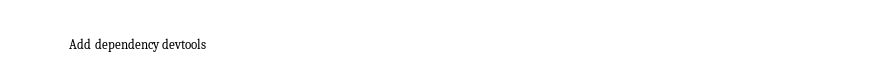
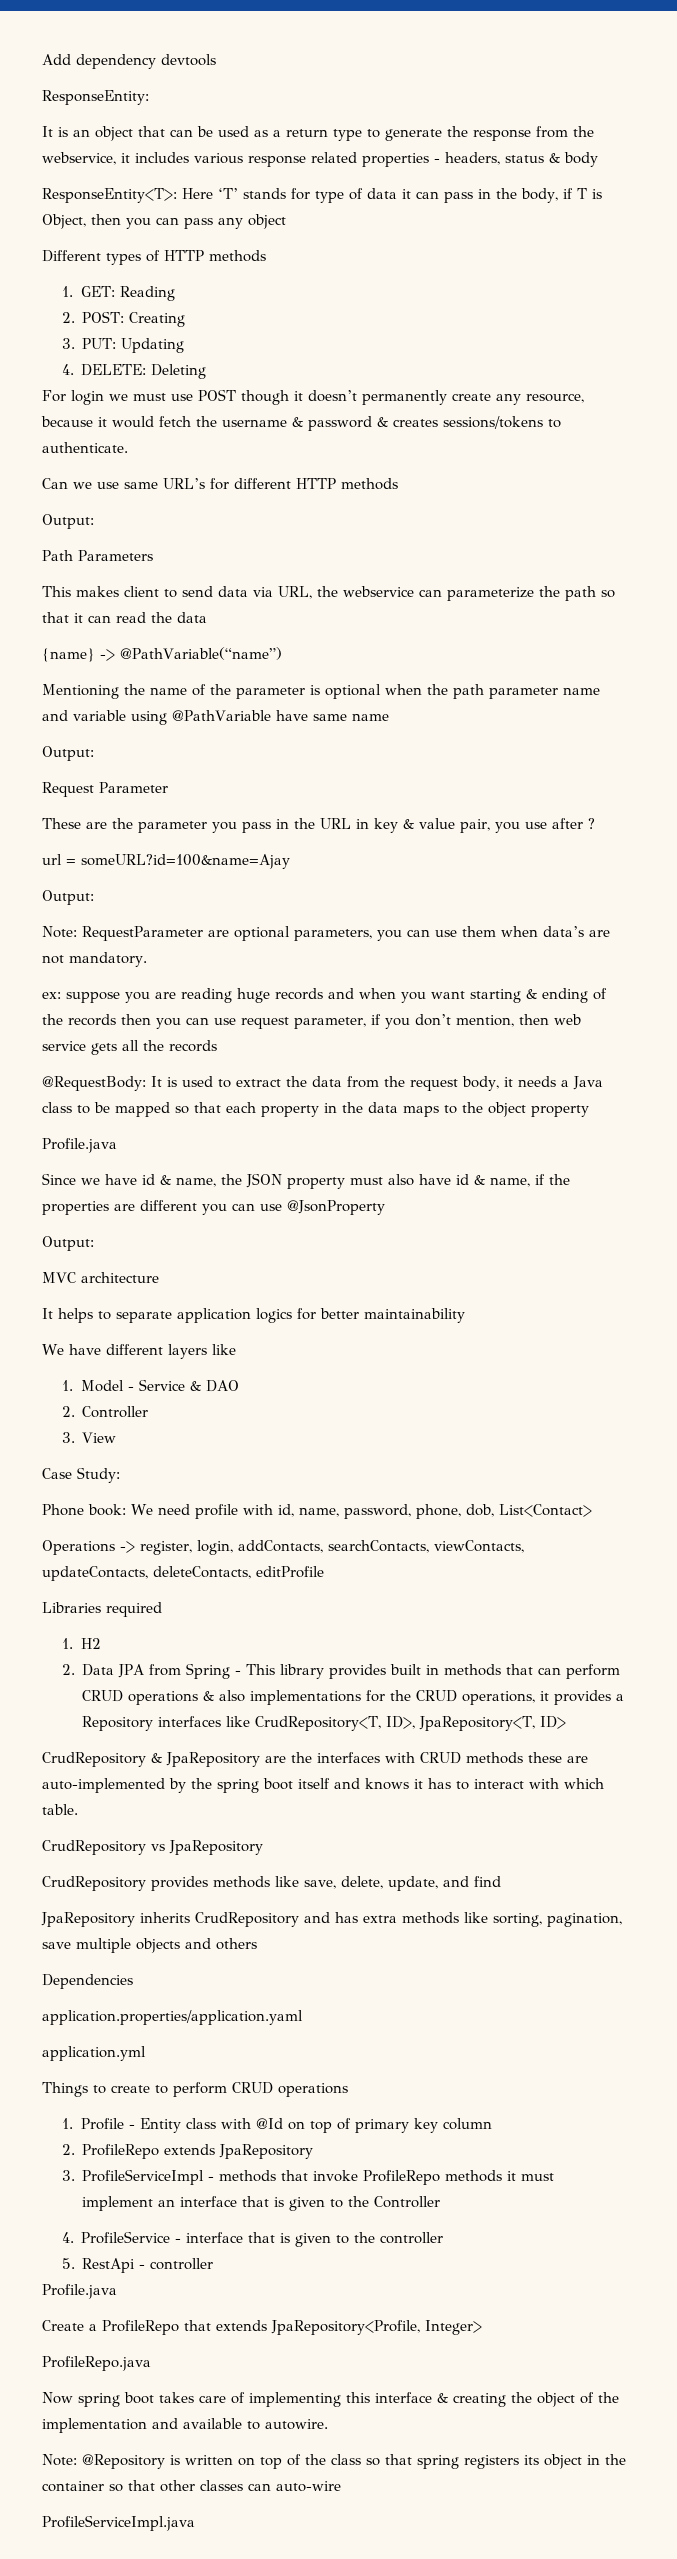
+ ResponseEntity:
+ It is an object that can be used as a return type to generate the response from the webservice, it includes various response related properties - headers, status & body
+ ResponseEntity<T>: Here ‘T’ stands for type of data it can pass in the body, if T is Object, then you can pass any object
+ Different types of HTTP methods
+ 1. GET: Reading
+ 2. POST: Creating
+ 3. PUT: Updating
+ 4. DELETE: Deleting
+ For login we must use POST though it doesn’t permanently create any resource, because it would fetch the username & password & creates sessions/tokens to authenticate.
+ Can we use same URL’s for different HTTP methods
+ Output:
+ Path Parameters
+ This makes client to send data via URL, the webservice can parameterize the path so that it can read the data
+ {name} -> @PathVariable(“name”)
+ Mentioning the name of the parameter is optional when the path parameter name and variable using @PathVariable have same name
+ Output:
+ Request Parameter
+ These are the parameter you pass in the URL in key & value pair, you use after ?
+ url = someURL?id=100&name=Ajay
+ Output:
+ Note: RequestParameter are optional parameters, you can use them when data’s are not mandatory.
+ ex: suppose you are reading huge records and when you want starting & ending of the records then you can use request parameter, if you don’t mention, then web service gets all the records
+ @RequestBody: It is used to extract the data from the request body, it needs a Java class to be mapped so that each property in the data maps to the object property
+ Profile.java
+ Since we have id & name, the JSON property must also have id & name, if the properties are different you can use @JsonProperty
+ Output:
+ MVC architecture
+ It helps to separate application logics for better maintainability
+ We have different layers like
+ 1. Model - Service & DAO
+ 2. Controller
+ 3. View
+ Case Study:
+ Phone book: We need profile with id, name, password, phone, dob, List<Contact>
+ Operations -> register, login, addContacts, searchContacts, viewContacts, updateContacts, deleteContacts, editProfile
+ Libraries required
+ 1. H2
+ 2. Data JPA from Spring - This library provides built in methods that can perform CRUD operations & also implementations for the CRUD operations, it provides a Repository interfaces like CrudRepository<T, ID>, JpaRepository<T, ID>
+ CrudRepository & JpaRepository are the interfaces with CRUD methods these are auto-implemented by the spring boot itself and knows it has to interact with which table.
+ CrudRepository vs JpaRepository
+ CrudRepository provides methods like save, delete, update, and find
+ JpaRepository inherits CrudRepository and has extra methods like sorting, pagination, save multiple objects and others
+ Dependencies
+ application.properties/application.yaml
+ application.yml
+ Things to create to perform CRUD operations
+ 1. Profile - Entity class with @Id on top of primary key column
+ 2. ProfileRepo extends JpaRepository
+ 3. ProfileServiceImpl - methods that invoke ProfileRepo methods it must implement an interface that is given to the Controller
+ 4. ProfileService - interface that is given to the controller
+ 5. RestApi - controller
+ Profile.java
+ Create a ProfileRepo that extends JpaRepository<Profile, Integer>
+ ProfileRepo.java
+ Now spring boot takes care of implementing this interface & creating the object of the implementation and available to autowire.
+ Note: @Repository is written on top of the class so that spring registers its object in the container so that other classes can auto-wire
+ ProfileServiceImpl.java

